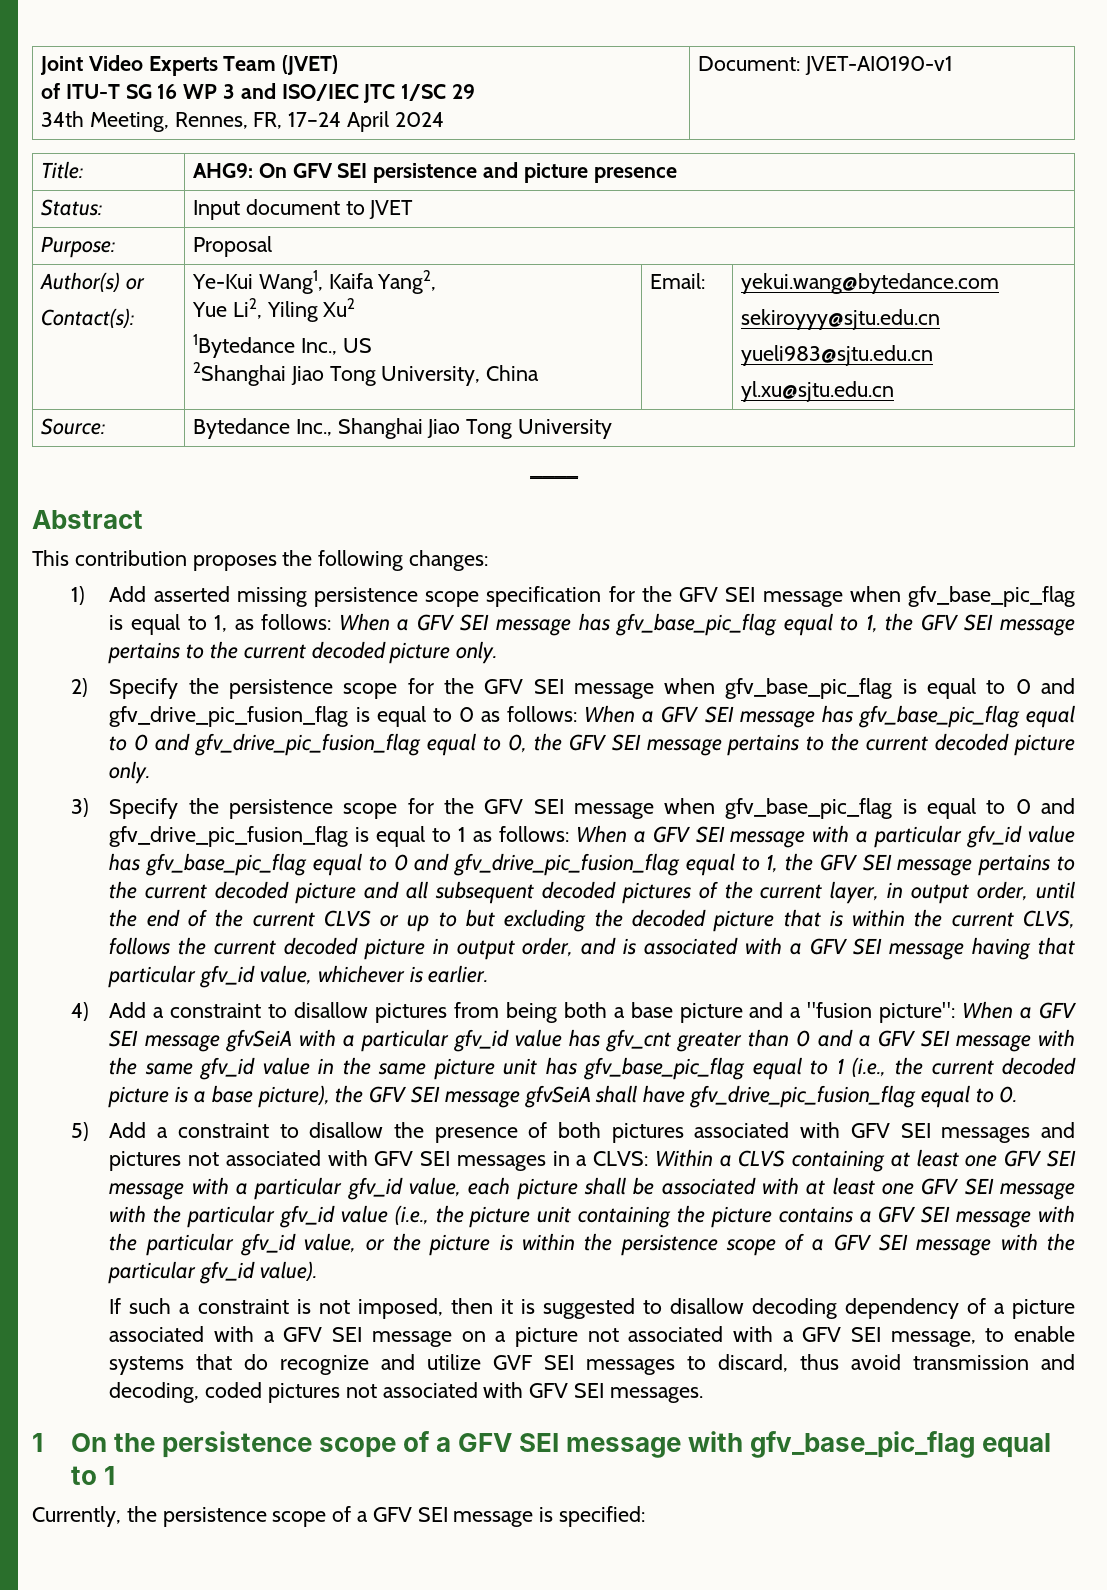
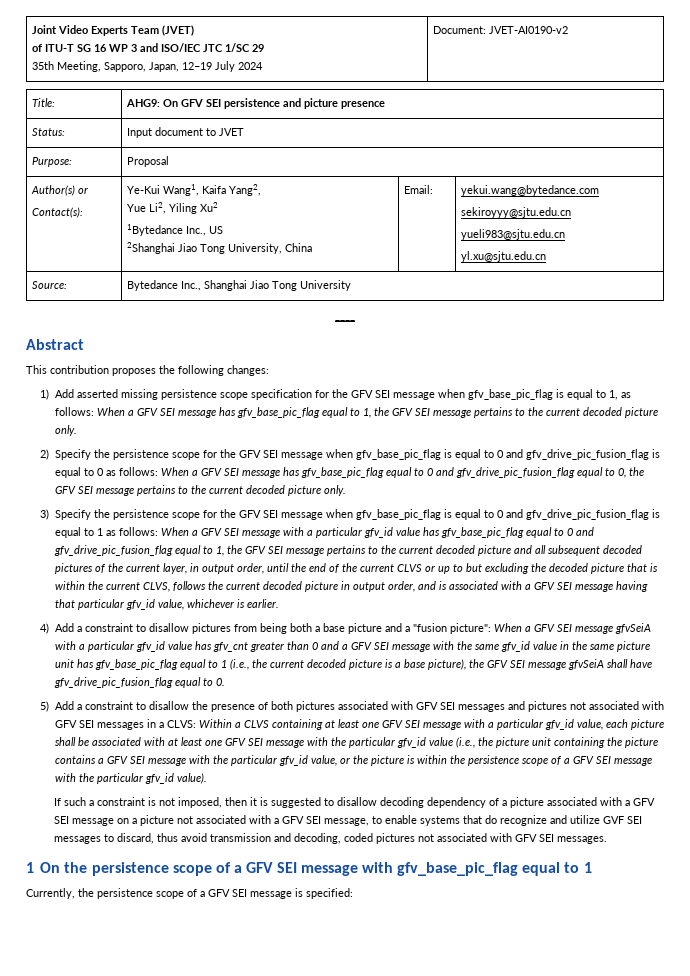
  Joint Video Experts Team (JVET)
  of ITU-T SG 16 WP 3 and ISO/IEC JTC 1/SC 29
- 34th Meeting, Rennes, FR, 17–24 April 2024 | Document: JVET-AI0190-v1
+ 35th Meeting, Sapporo, Japan, 12–19 July 2024 | Document: JVET-AI0190-v2

